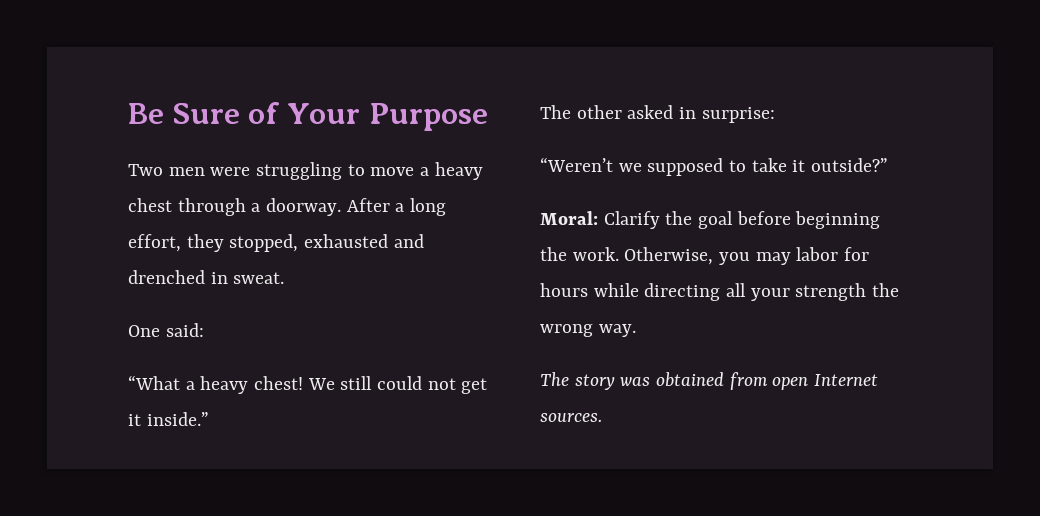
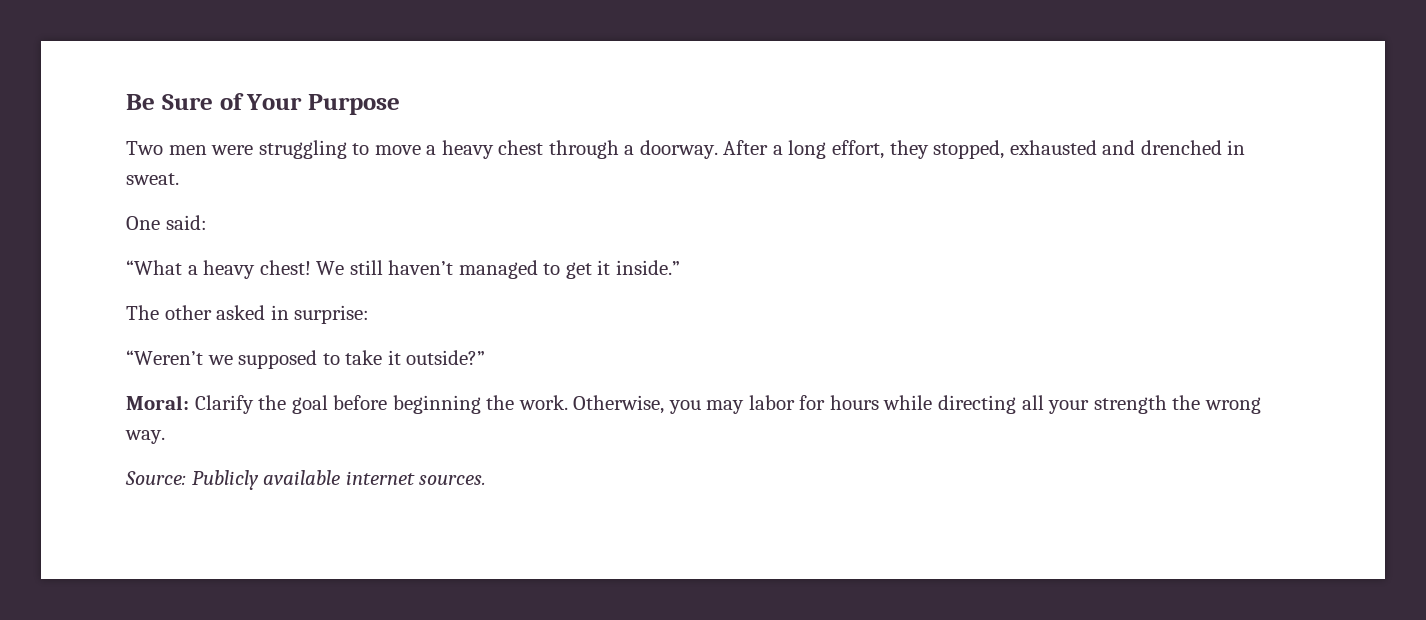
- We still could not get it inside.”
+ We still haven’t managed to get it inside.”
- The story was obtained from open Internet sources.
+ Source: Publicly available internet sources.

